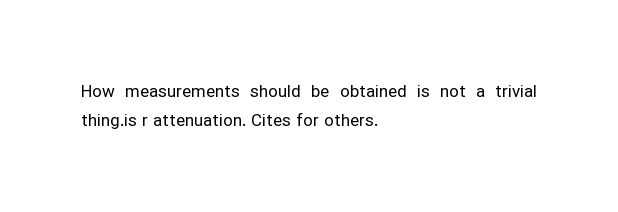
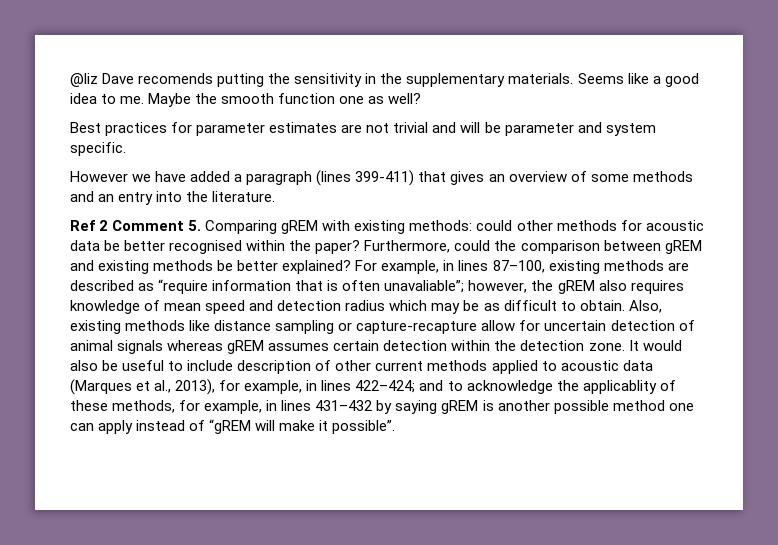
- How measurements should be obtained is not a trivial thing.is r attenuation. Cites for others.
+ @liz Dave recomends putting the sensitivity in the supplementary materials. Seems like a good idea to me. Maybe the smooth function one as well?
+ Best practices for parameter estimates are not trivial and will be parameter and system specific.
+ However we have added a paragraph (lines 399-411) that gives an overview of some methods and an entry into the literature.
+ Ref 2 Comment 5. Comparing gREM with existing methods: could other methods for acoustic data be better recognised within the paper? Furthermore, could the comparison between gREM and existing methods be better explained? For example, in lines 87–100, existing methods are described as “require information that is often unavaliable”; however, the gREM also requires knowledge of mean speed and detection radius which may be as difficult to obtain. Also, existing methods like distance sampling or capture-recapture allow for uncertain detection of animal signals whereas gREM assumes certain detection within the detection zone. It would also be useful to include description of other current methods applied to acoustic data (Marques et al., 2013), for example, in lines 422–424; and to acknowledge the applicablity of these methods, for example, in lines 431–432 by saying gREM is another possible method one can apply instead of “gREM will make it possible”.

